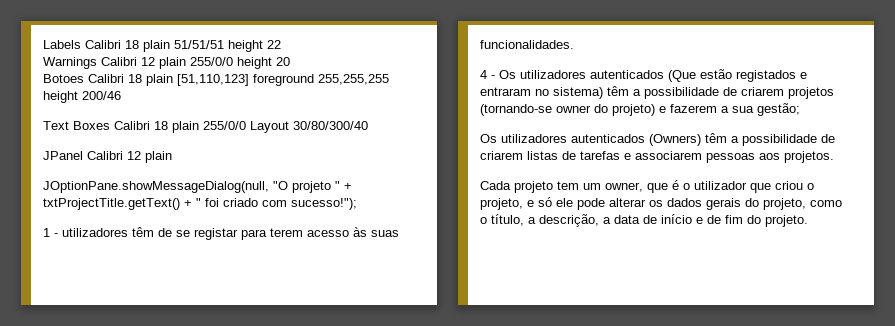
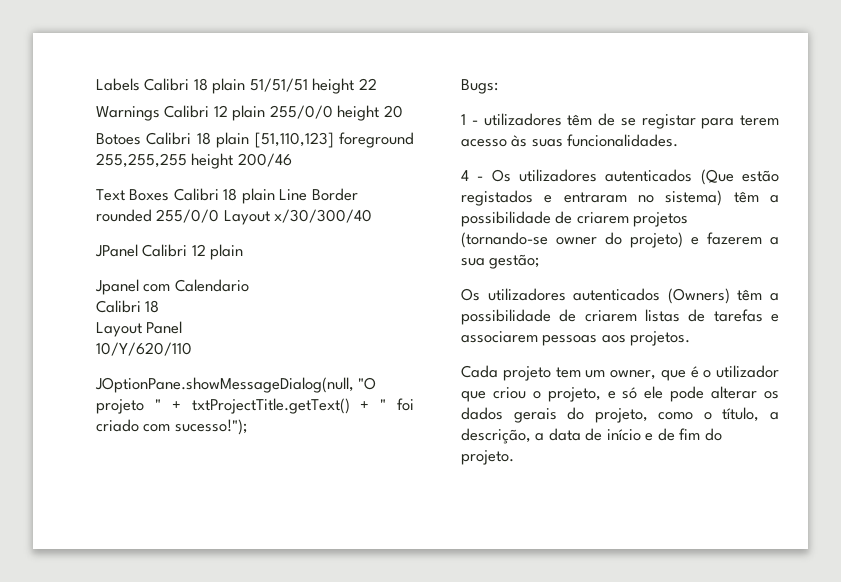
- Text Boxes Calibri 18 plain 255/0/0 Layout 30/80/300/40
+ Text Boxes Calibri 18 plain Line Border rounded 255/0/0 Layout x/30/300/40
+ Jpanel com Calendario
+ Calibri 18
+ Layout Panel
+ 10/Y/620/110
+ Bugs:

